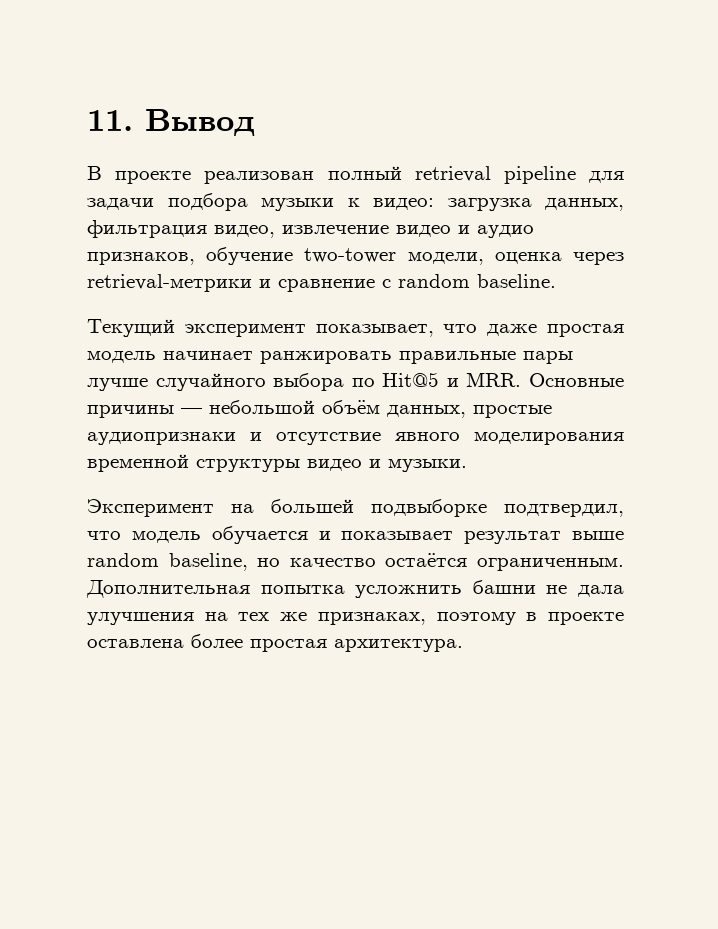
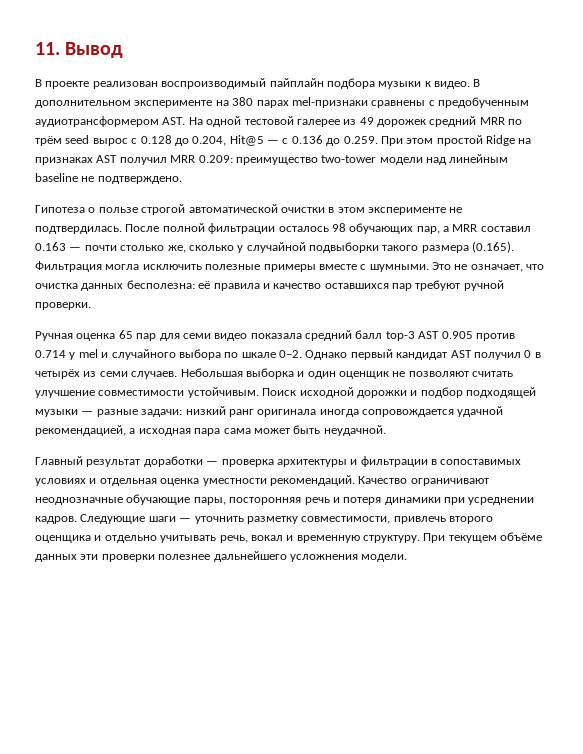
- В проекте реализован полный retrieval pipeline для задачи подбора музыки к видео: загрузка данных, фильтрация видео, извлечение видео и аудио признаков, обучение two-tower модели, оценка через retrieval-метрики и сравнение с random baseline.
- Текущий эксперимент показывает, что даже простая модель начинает ранжировать правильные пары лучше случайного выбора по Hit@5 и MRR. Основные причины — небольшой объём данных, простые аудиопризнаки и отсутствие явного моделирования временной структуры видео и музыки.
- Эксперимент на большей подвыборке подтвердил, что модель обучается и показывает результат выше random baseline, но качество остаётся ограниченным. Дополнительная попытка усложнить башни не дала улучшения на тех же признаках, поэтому в проекте оставлена более простая архитектура.
+ В проекте реализован воспроизводимый пайплайн подбора музыки к видео. В дополнительном эксперименте на 380 парах mel-признаки сравнены с предобученным аудиотрансформером AST. На одной тестовой галерее из 49 дорожек средний MRR по трём seed вырос с 0.128 до 0.204, Hit@5 — с 0.136 до 0.259. При этом простой Ridge на признаках AST получил MRR 0.209: преимущество two-tower модели над линейным baseline не подтверждено.
+ Гипотеза о пользе строгой автоматической очистки в этом эксперименте не подтвердилась. После полной фильтрации осталось 98 обучающих пар, а MRR составил 0.163 — почти столько же, сколько у случайной подвыборки такого размера (0.165). Фильтрация могла исключить полезные примеры вместе с шумными. Это не означает, что очистка данных бесполезна: её правила и качество оставшихся пар требуют ручной проверки.
+ Ручная оценка 65 пар для семи видео показала средний балл top-3 AST 0.905 против 0.714 у mel и случайного выбора по шкале 0–2. Однако первый кандидат AST получил 0 в четырёх из семи случаев. Небольшая выборка и один оценщик не позволяют считать улучшение совместимости устойчивым. Поиск исходной дорожки и подбор подходящей музыки — разные задачи: низкий ранг оригинала иногда сопровождается удачной рекомендацией, а исходная пара сама может быть неудачной.
+ Главный результат доработки — проверка архитектуры и фильтрации в сопоставимых условиях и отдельная оценка уместности рекомендаций. Качество ограничивают неоднозначные обучающие пары, посторонняя речь и потеря динамики при усреднении кадров. Следующие шаги — уточнить разметку совместимости, привлечь второго оценщика и отдельно учитывать речь, вокал и временную структуру. При текущем объёме данных эти проверки полезнее дальнейшего усложнения модели.

